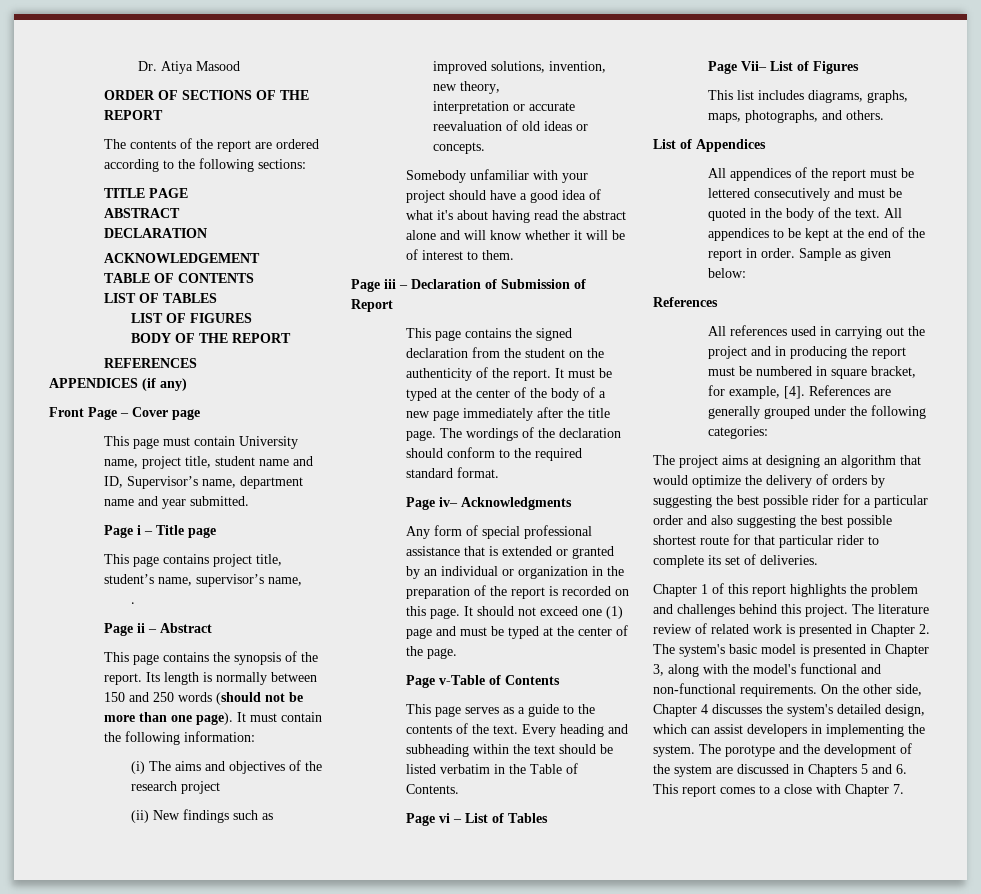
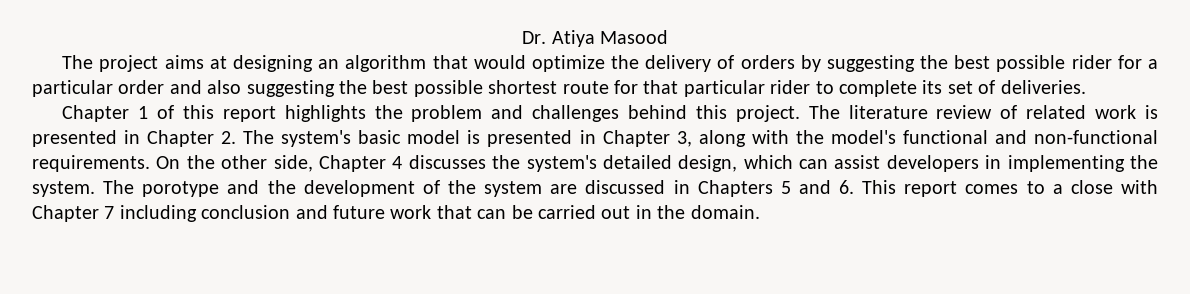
- ORDER OF SECTIONS OF THE REPORT
- The contents of the report are ordered according to the following sections:
- TITLE PAGE
- ABSTRACT
- DECLARATION
- ACKNOWLEDGEMENT
- TABLE OF CONTENTS
- LIST OF TABLES
- LIST OF FIGURES
- BODY OF THE REPORT
- REFERENCES
- APPENDICES (if any)
- Front Page – Cover page
- This page must contain University name, project title, student name and ID, Supervisor’s name, department name and year submitted.
- Page i – Title page
- This page contains project title, student’s name, supervisor’s name,
- .
- Page ii – Abstract
- This page contains the synopsis of the report. Its length is normally between 150 and 250 words (should not be more than one page). It must contain the following information:
- (i) The aims and objectives of the research project
- (ii) New findings such as improved solutions, invention, new theory,
- interpretation or accurate reevaluation of old ideas or concepts.
- Somebody unfamiliar with your project should have a good idea of what it's about having read the abstract alone and will know whether it will be of interest to them.
- Page iii – Declaration of Submission of Report
- This page contains the signed declaration from the student on the authenticity of the report. It must be typed at the center of the body of a new page immediately after the title page. The wordings of the declaration should conform to the required standard format.
- Page iv– Acknowledgments
- Any form of special professional assistance that is extended or granted by an individual or organization in the preparation of the report is recorded on this page. It should not exceed one (1) page and must be typed at the center of the page.
- Page v-Table of Contents
- This page serves as a guide to the contents of the text. Every heading and subheading within the text should be listed verbatim in the Table of Contents.
- Page vi – List of Tables
- Page Vii– List of Figures
- This list includes diagrams, graphs, maps, photographs, and others.
- List of Appendices
- All appendices of the report must be lettered consecutively and must be quoted in the body of the text. All appendices to be kept at the end of the report in order. Sample as given below:
- References
- All references used in carrying out the project and in producing the report must be numbered in square bracket, for example, [4]. References are generally grouped under the following categories:
- The porotype and the development of the system are discussed in Chapters 5 and 6. This report comes to a close with Chapter 7.
+ The porotype and the development of the system are discussed in Chapters 5 and 6. This report comes to a close with Chapter 7 including conclusion and future work that can be carried out in the domain.

